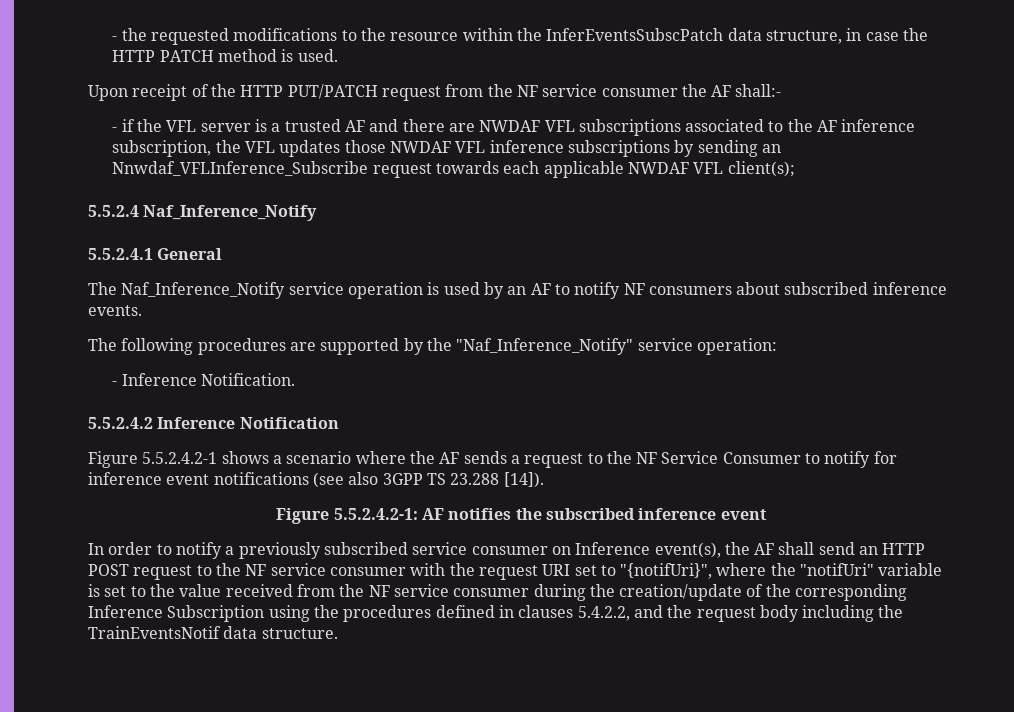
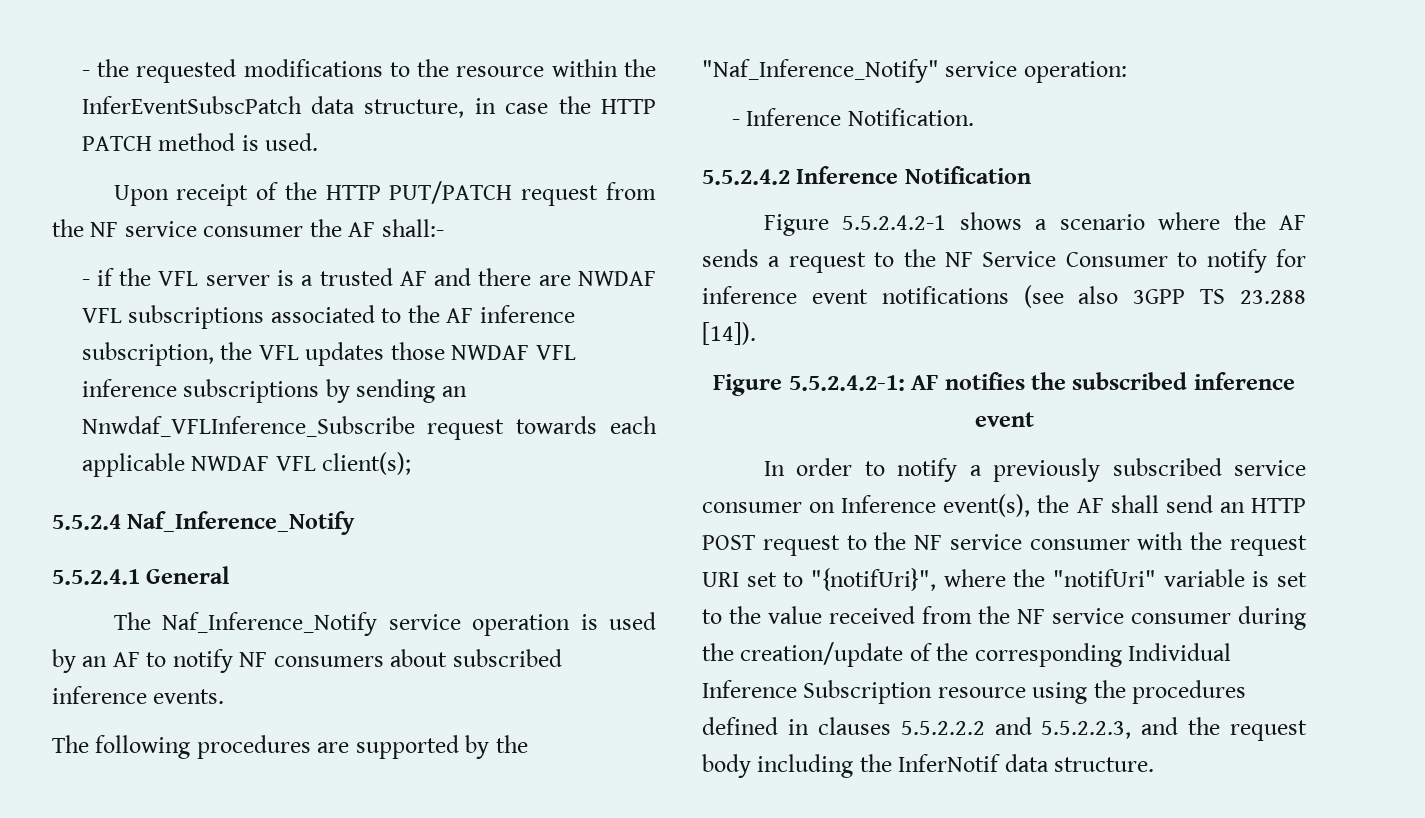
- - the requested modifications to the resource within the InferEventsSubscPatch data structure, in case the HTTP PATCH method is used.
+ - the requested modifications to the resource within the InferEventSubscPatch data structure, in case the HTTP PATCH method is used.
- In order to notify a previously subscribed service consumer on Inference event(s), the AF shall send an HTTP POST request to the NF service consumer with the request URI set to "{notifUri}", where the "notifUri" variable is set to the value received from the NF service consumer during the creation/update of the corresponding Inference Subscription using the procedures defined in clauses 5.4.2.2, and the request body including the TrainEventsNotif data structure.
+ In order to notify a previously subscribed service consumer on Inference event(s), the AF shall send an HTTP POST request to the NF service consumer with the request URI set to "{notifUri}", where the "notifUri" variable is set to the value received from the NF service consumer during the creation/update of the corresponding Individual Inference Subscription resource using the procedures defined in clauses 5.5.2.2.2 and 5.5.2.2.3, and the request body including the InferNotif data structure.

